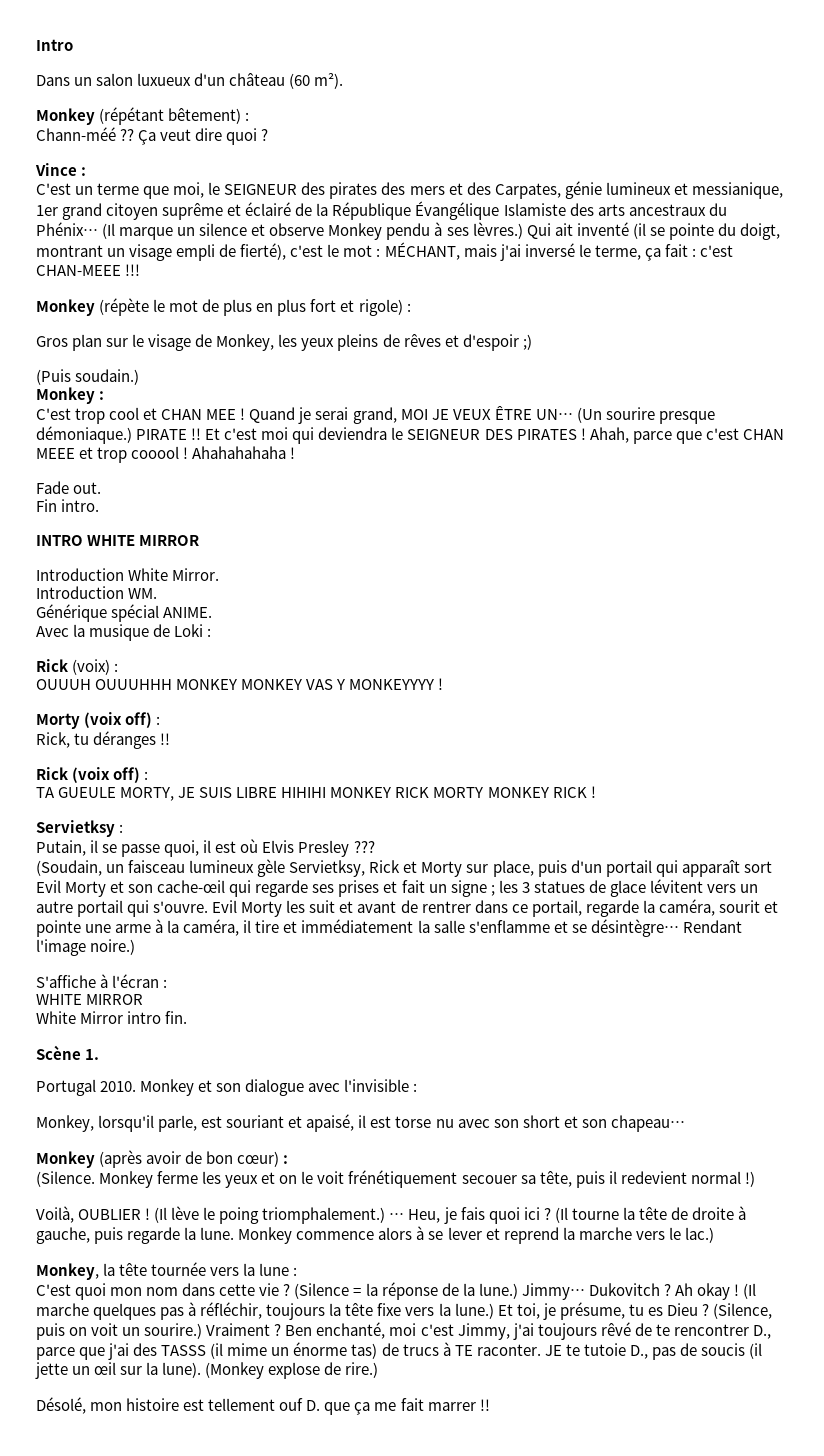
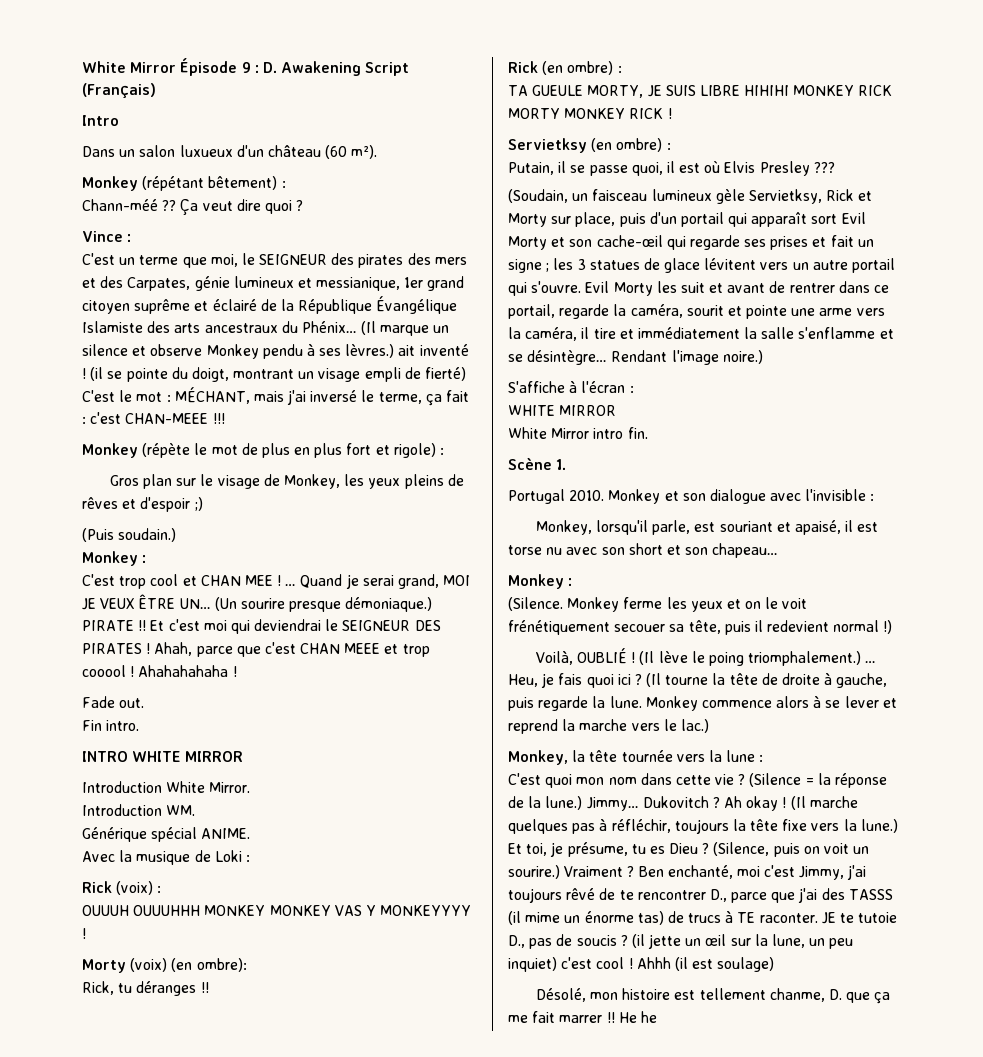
+ White Mirror Épisode 9 : D. Awakening Script (Français)
- (Il marque un silence et observe Monkey pendu à ses lèvres.) Qui ait inventé (il se pointe du doigt, montrant un visage empli de fierté), c'est le mot : MÉCHANT, mais j'ai inversé le terme, ça fait : c'est CHAN-MEEE !!!
+ (Il marque un silence et observe Monkey pendu à ses lèvres.) ait inventé ! (il se pointe du doigt, montrant un visage empli de fierté) C'est le mot : MÉCHANT, mais j'ai inversé le terme, ça fait : c'est CHAN-MEEE !!!
- C'est trop cool et CHAN MEE !
+ C'est trop cool et CHAN MEE ! …
- Et c'est moi qui deviendra le SEIGNEUR DES PIRATES !
+ Et c'est moi qui deviendrai le SEIGNEUR DES PIRATES !
- Morty (voix off) :
+ Morty (voix) (en ombre):
- Rick (voix off) :
+ Rick (en ombre) :
- Servietksy :
+ Servietksy (en ombre) :
- Evil Morty les suit et avant de rentrer dans ce portail, regarde la caméra, sourit et pointe une arme à la caméra, il tire et immédiatement la salle s'enflamme et se désintègre…
+ Evil Morty les suit et avant de rentrer dans ce portail, regarde la caméra, sourit et pointe une arme vers la caméra, il tire et immédiatement la salle s'enflamme et se désintègre…
  Monkey, lorsqu'il parle, est souriant et apaisé, il est torse nu avec son short et son chapeau…
- Monkey (après avoir de bon cœur) :
+ Monkey :
- Voilà, OUBLIER !
+ Voilà, OUBLIÉ !
- JE te tutoie D., pas de soucis (il jette un œil sur la lune). (Monkey explose de rire.)
+ JE te tutoie D., pas de soucis ? (il jette un œil sur la lune, un peu inquiet) c'est cool ! Ahhh (il est soulage)
- Désolé, mon histoire est tellement ouf D. que ça me fait marrer !!
+ Désolé, mon histoire est tellement chanme, D. que ça me fait marrer !!
+ He he

